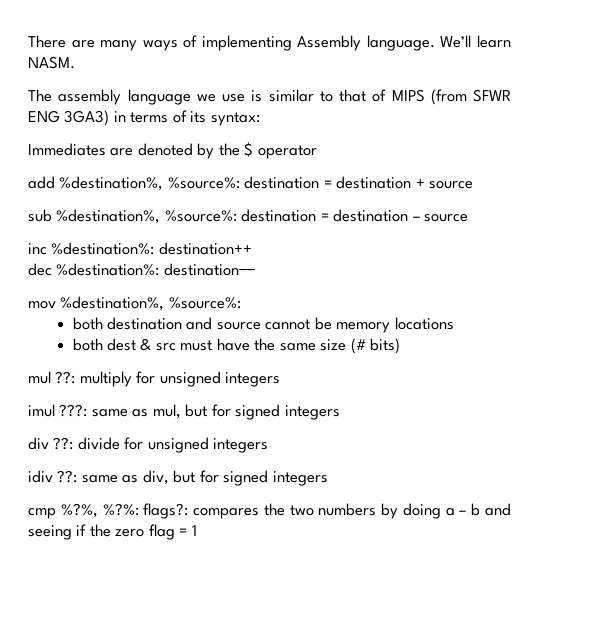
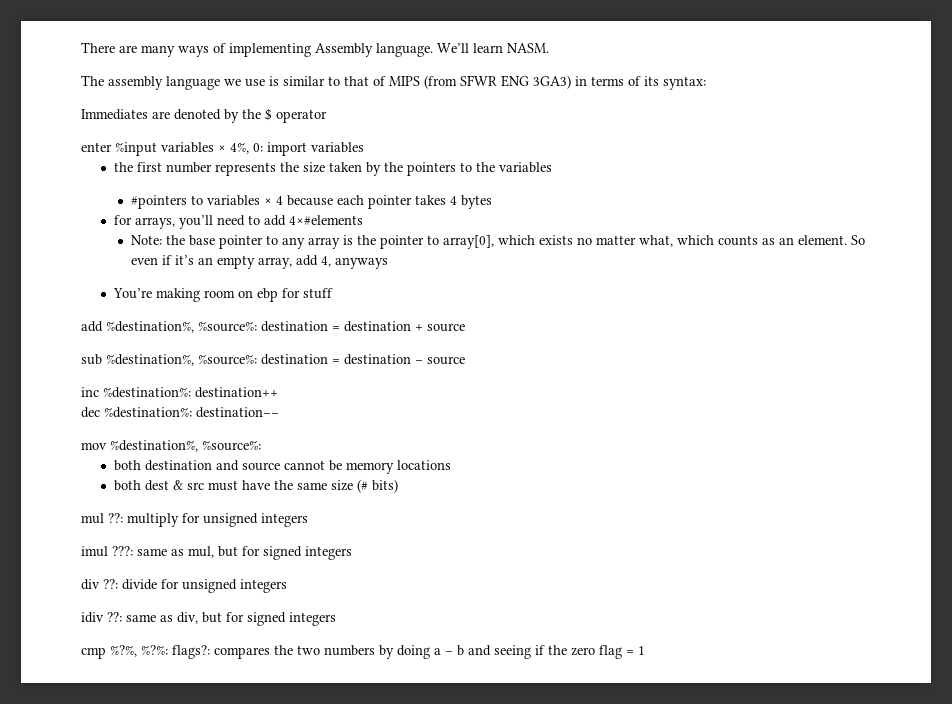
+ enter %input variables × 4%, 0: import variables
+ the first number represents the size taken by the pointers to the variables
+ #pointers to variables × 4 because each pointer takes 4 bytes
+ for arrays, you’ll need to add 4×#elements
+ Note: the base pointer to any array is the pointer to array[0], which exists no matter what, which counts as an element. So even if it’s an empty array, add 4, anyways
+ You’re making room on ebp for stuff

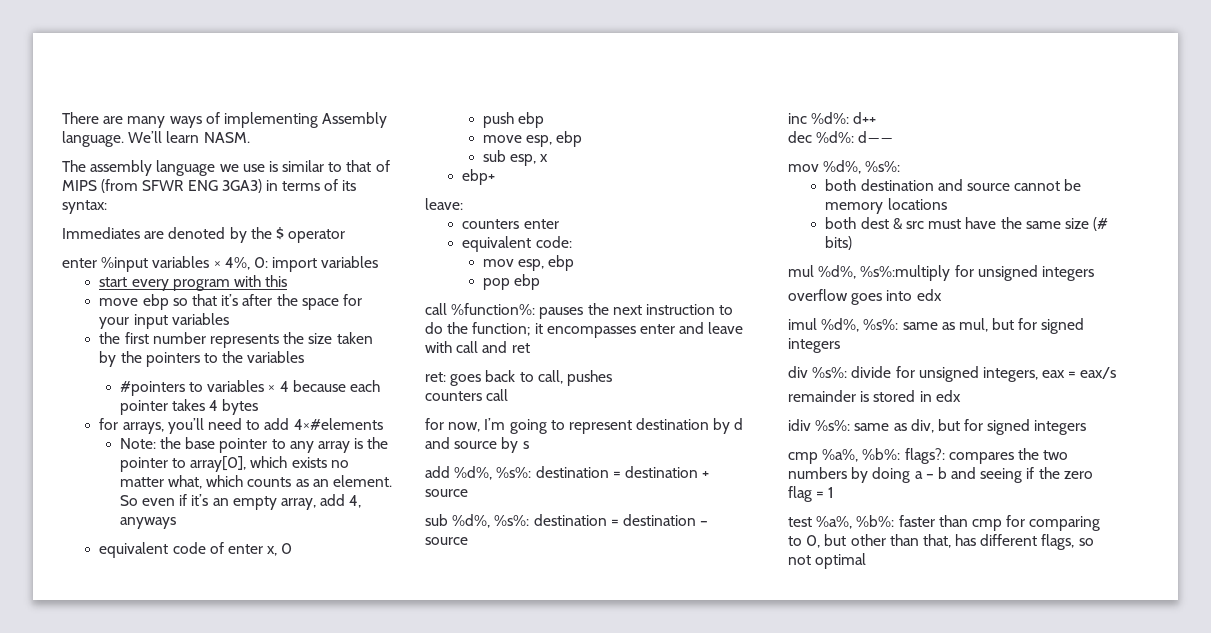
+ start every program with this
+ move ebp so that it’s after the space for your input variables
- You’re making room on ebp for stuff
- add %destination%, %source%: destination = destination + source
+ equivalent code of enter x, 0
+ push ebp
+ move esp, ebp
+ sub esp, x
+ ebp+
+ leave:
+ counters enter
+ equivalent code:
+ mov esp, ebp
+ pop ebp
+ call %function%: pauses the next instruction to do the function; it encompasses enter and leave with call and ret
+ ret: goes back to call, pushes
+ counters call
+ for now, I’m going to represent destination by d and source by s
+ add %d%, %s%: destination = destination + source
- sub %destination%, %source%: destination = destination – source
+ sub %d%, %s%: destination = destination – source
- inc %destination%: destination++
+ inc %d%: d++
- dec %destination%: destination−−
- mov %destination%, %source%:
+ dec %d%: d−−
+ mov %d%, %s%:
- mul ??: multiply for unsigned integers
+ mul %d%, %s%:multiply for unsigned integers
+ overflow goes into edx
- imul ???: same as mul, but for signed integers
+ imul %d%, %s%: same as mul, but for signed integers
- div ??: divide for unsigned integers
+ div %s%: divide for unsigned integers, eax = eax/s
+ remainder is stored in edx
- idiv ??: same as div, but for signed integers
+ idiv %s%: same as div, but for signed integers
- cmp %?%, %?%: flags?: compares the two numbers by doing a – b and seeing if the zero flag = 1
+ cmp %a%, %b%: flags?: compares the two numbers by doing a – b and seeing if the zero flag = 1
+ test %a%, %b%: faster than cmp for comparing to 0, but other than that, has different flags, so not optimal

